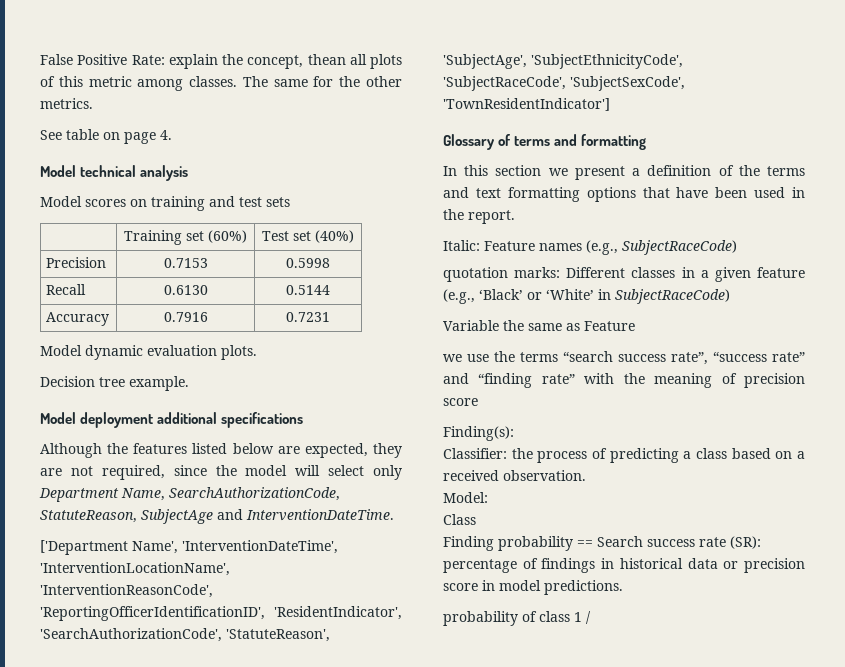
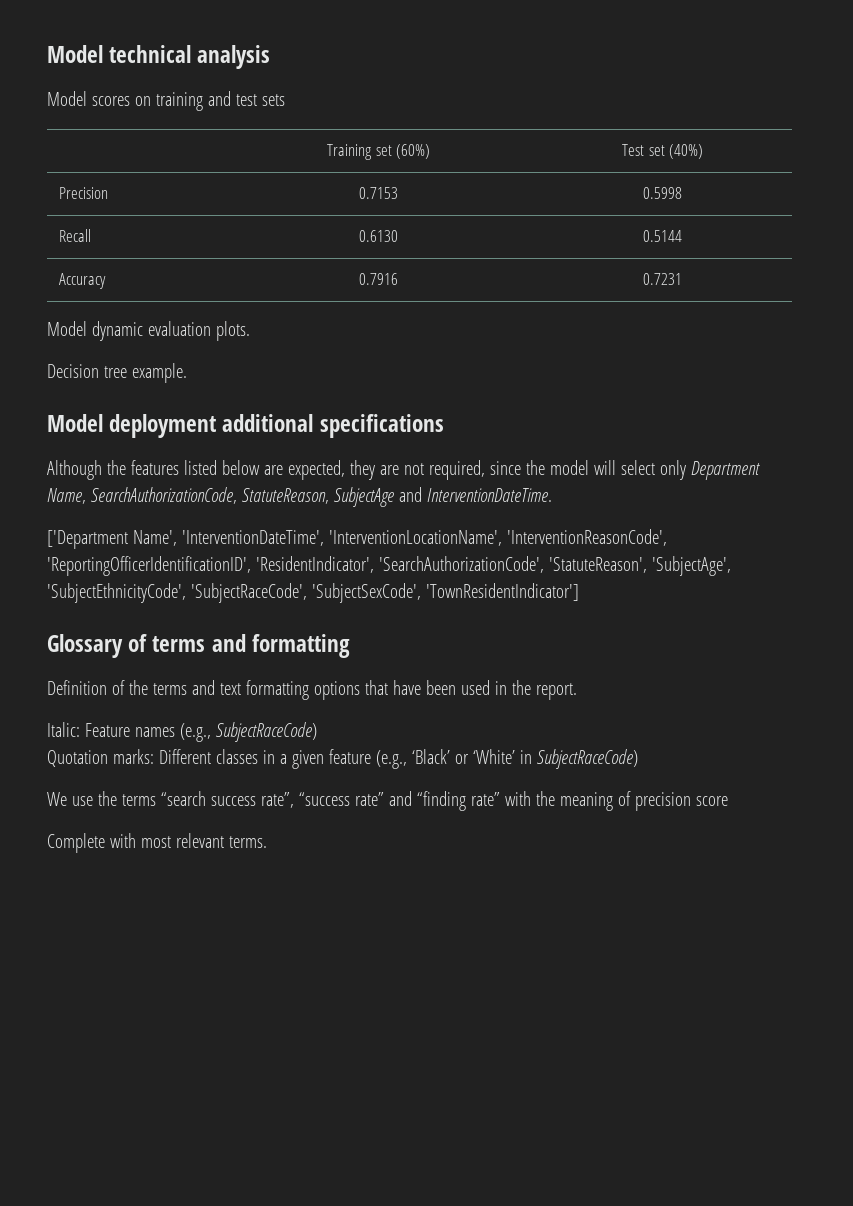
- False Positive Rate: explain the concept, thean all plots of this metric among classes. The same for the other metrics.
- See table on page 4.
- In this section we present a definition of the terms and text formatting options that have been used in the report.
+ Definition of the terms and text formatting options that have been used in the report.
- quotation marks: Different classes in a given feature (e.g., ‘Black’ or ‘White’ in SubjectRaceCode)
+ Quotation marks: Different classes in a given feature (e.g., ‘Black’ or ‘White’ in SubjectRaceCode)
- Variable the same as Feature
- we use the terms “search success rate”, “success rate” and “finding rate” with the meaning of precision score
+ We use the terms “search success rate”, “success rate” and “finding rate” with the meaning of precision score
- Finding(s):
- Classifier: the process of predicting a class based on a received observation.
- Model:
- Class
- Finding probability == Search success rate (SR): percentage of findings in historical data or precision score in model predictions.
- probability of class 1 /
+ Complete with most relevant terms.

